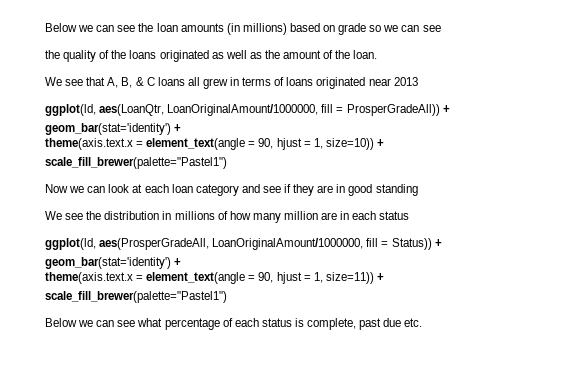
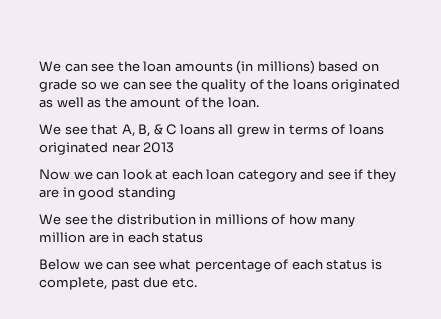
- Below we can see the loan amounts (in millions) based on grade so we can see
- the quality of the loans originated as well as the amount of the loan.
+ We can see the loan amounts (in millions) based on grade so we can see the quality of the loans originated as well as the amount of the loan.
- ggplot(ld, aes(LoanQtr, LoanOriginalAmount/1000000, fill = ProsperGradeAll)) +
- geom_bar(stat='identity') +
- theme(axis.text.x = element_text(angle = 90, hjust = 1, size=10)) +
- scale_fill_brewer(palette="Pastel1")
- ggplot(ld, aes(ProsperGradeAll, LoanOriginalAmount/1000000, fill = Status)) +
- geom_bar(stat='identity') +
- theme(axis.text.x = element_text(angle = 90, hjust = 1, size=11)) +
- scale_fill_brewer(palette="Pastel1")

